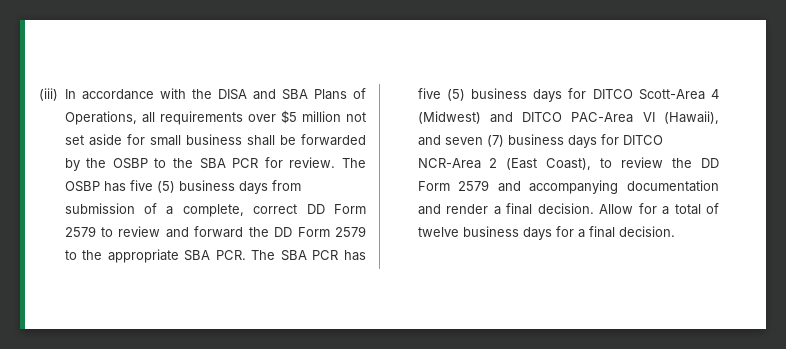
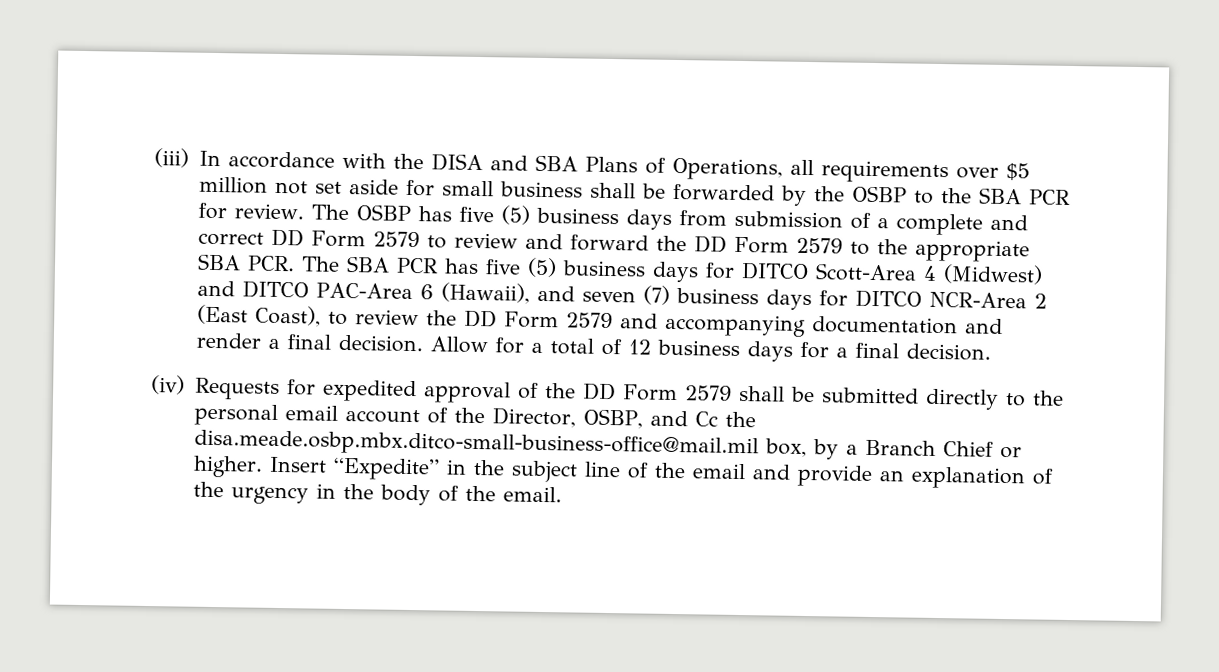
- The OSBP has five (5) business days from submission of a complete, correct DD Form 2579 to review and forward the DD Form 2579 to the appropriate SBA PCR. The SBA PCR has five (5) business days for DITCO Scott-Area 4 (Midwest) and DITCO PAC-Area VI (Hawaii), and seven (7) business days for DITCO NCR-Area 2 (East Coast), to review the DD Form 2579 and accompanying documentation and render a final decision.
+ The OSBP has five (5) business days from submission of a complete and correct DD Form 2579 to review and forward the DD Form 2579 to the appropriate SBA PCR. The SBA PCR has five (5) business days for DITCO Scott-Area 4 (Midwest) and DITCO PAC-Area 6 (Hawaii), and seven (7) business days for DITCO NCR-Area 2 (East Coast), to review the DD Form 2579 and accompanying documentation and render a final decision.
- Allow for a total of twelve business days for a final decision.
+ Allow for a total of 12 business days for a final decision.
+ (iv) Requests for expedited approval of the DD Form 2579 shall be submitted directly to the personal email account of the Director, OSBP, and Cc the disa.meade.osbp.mbx.ditco-small-business-office@mail.mil box, by a Branch Chief or higher. Insert “Expedite” in the subject line of the email and provide an explanation of the urgency in the body of the email.

